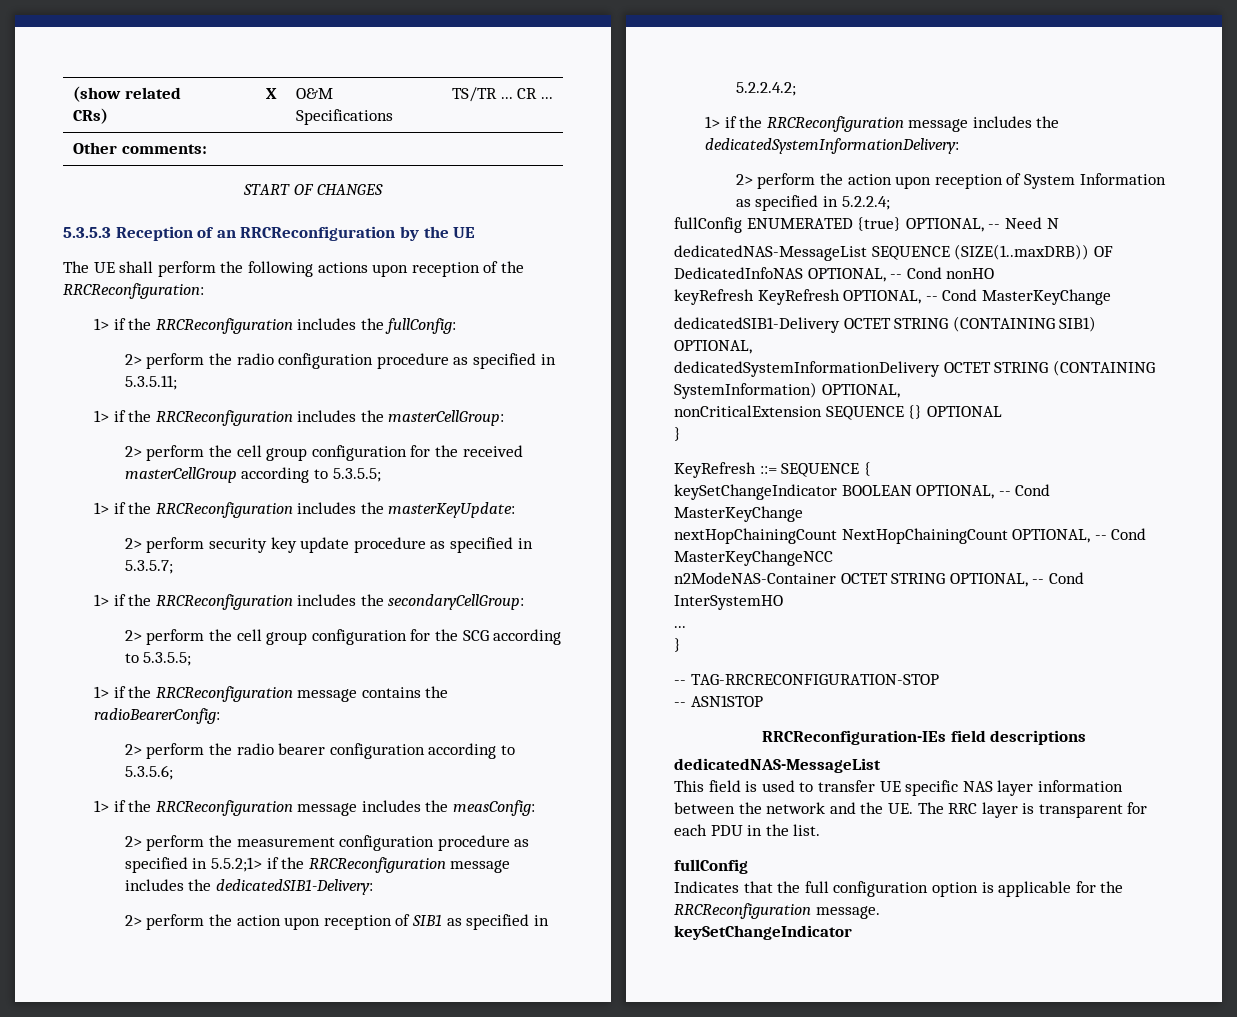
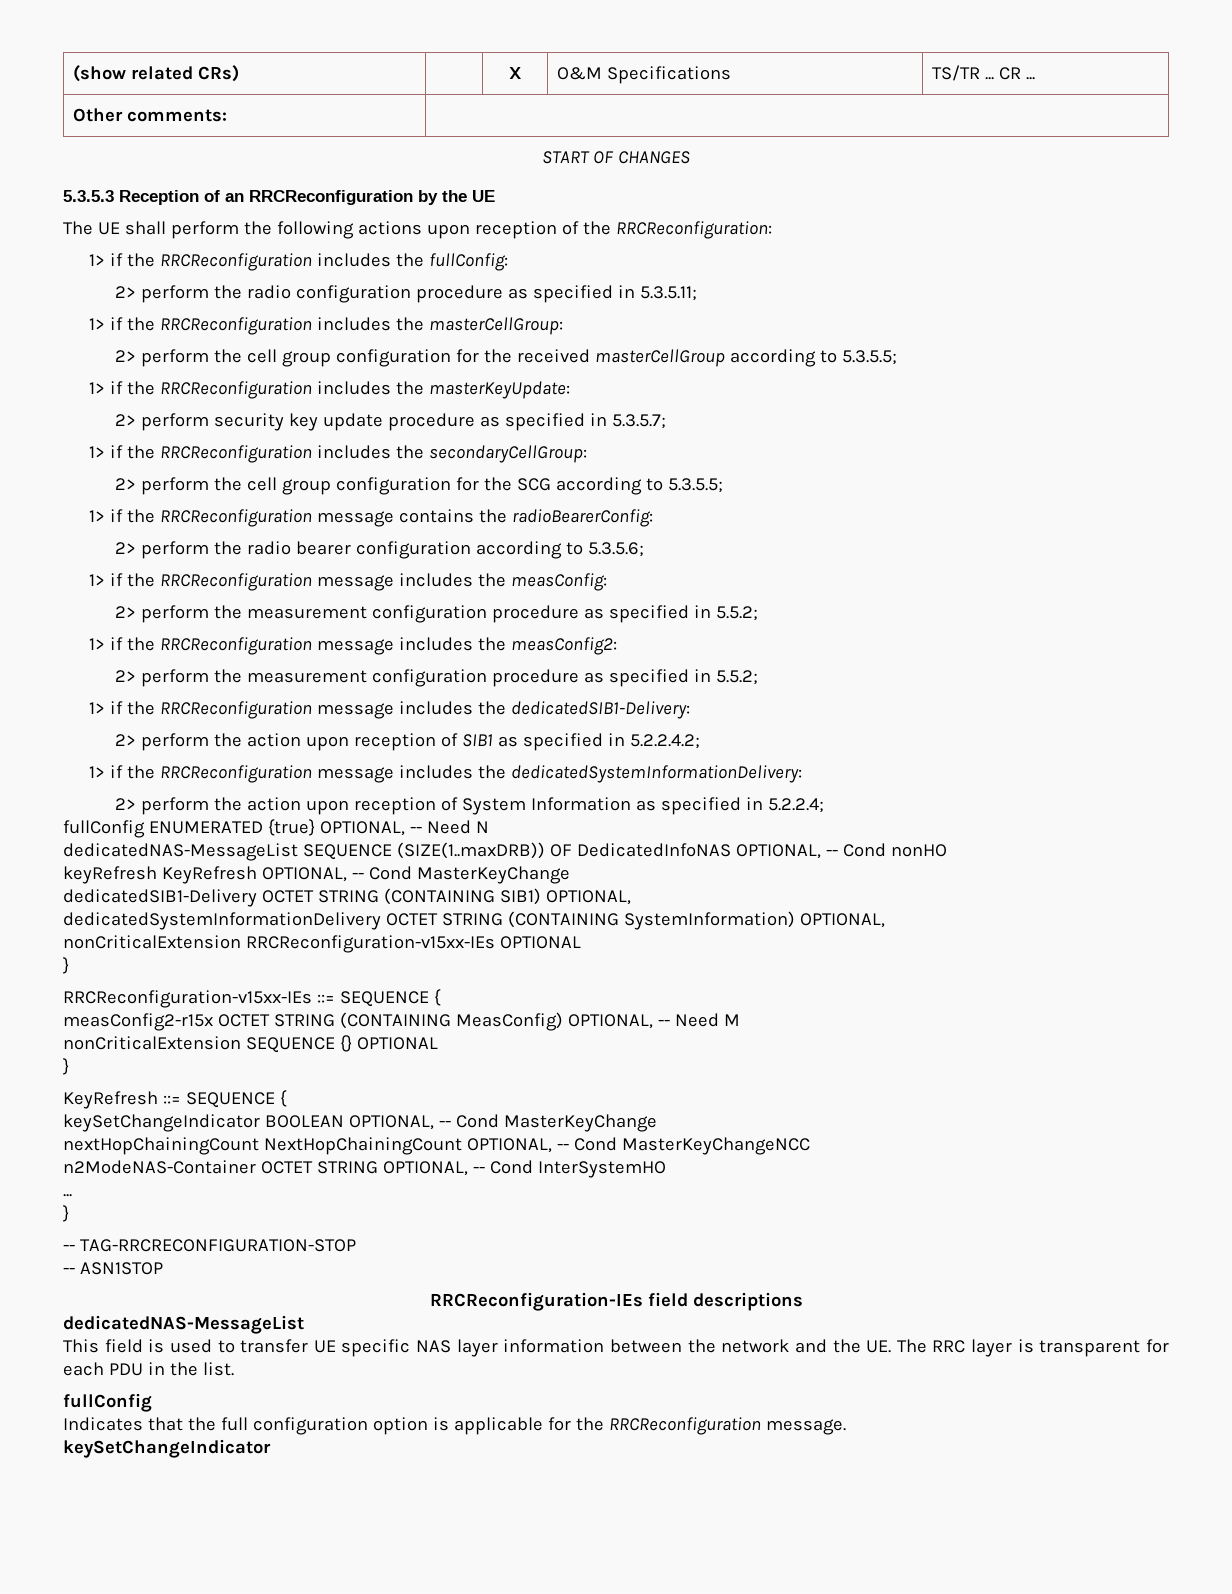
  1> if the RRCReconfiguration message includes the measConfig:
- 2> perform the measurement configuration procedure as specified in 5.5.2;1> if the RRCReconfiguration message includes the dedicatedSIB1-Delivery:
+ 2> perform the measurement configuration procedure as specified in 5.5.2;
+ 1> if the RRCReconfiguration message includes the measConfig2:
+ 2> perform the measurement configuration procedure as specified in 5.5.2;
+ 1> if the RRCReconfiguration message includes the dedicatedSIB1-Delivery:
+ nonCriticalExtension RRCReconfiguration-v15xx-IEs OPTIONAL
+ }
+ RRCReconfiguration-v15xx-IEs ::= SEQUENCE {
+ measConfig2-r15x OCTET STRING (CONTAINING MeasConfig) OPTIONAL, -- Need M

